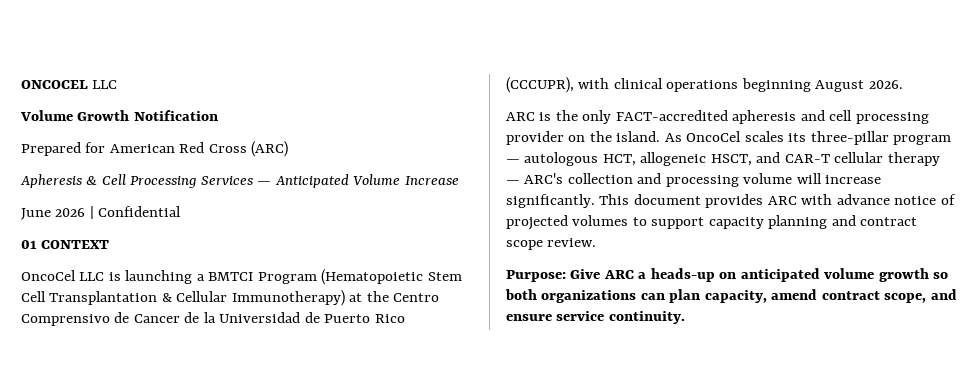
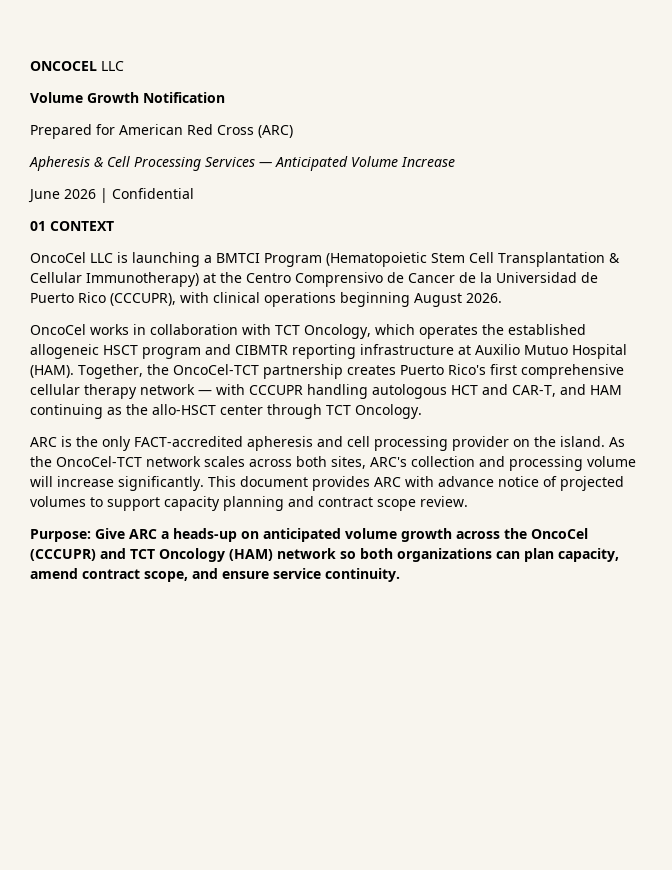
+ OncoCel works in collaboration with TCT Oncology, which operates the established allogeneic HSCT program and CIBMTR reporting infrastructure at Auxilio Mutuo Hospital (HAM). Together, the OncoCel-TCT partnership creates Puerto Rico's first comprehensive cellular therapy network — with CCCUPR handling autologous HCT and CAR-T, and HAM continuing as the allo-HSCT center through TCT Oncology.
- As OncoCel scales its three-pillar program — autologous HCT, allogeneic HSCT, and CAR-T cellular therapy — ARC's collection and processing volume will increase significantly.
+ As the OncoCel-TCT network scales across both sites, ARC's collection and processing volume will increase significantly.
- Purpose: Give ARC a heads-up on anticipated volume growth so both organizations can plan capacity, amend contract scope, and ensure service continuity.
+ Purpose: Give ARC a heads-up on anticipated volume growth across the OncoCel (CCCUPR) and TCT Oncology (HAM) network so both organizations can plan capacity, amend contract scope, and ensure service continuity.

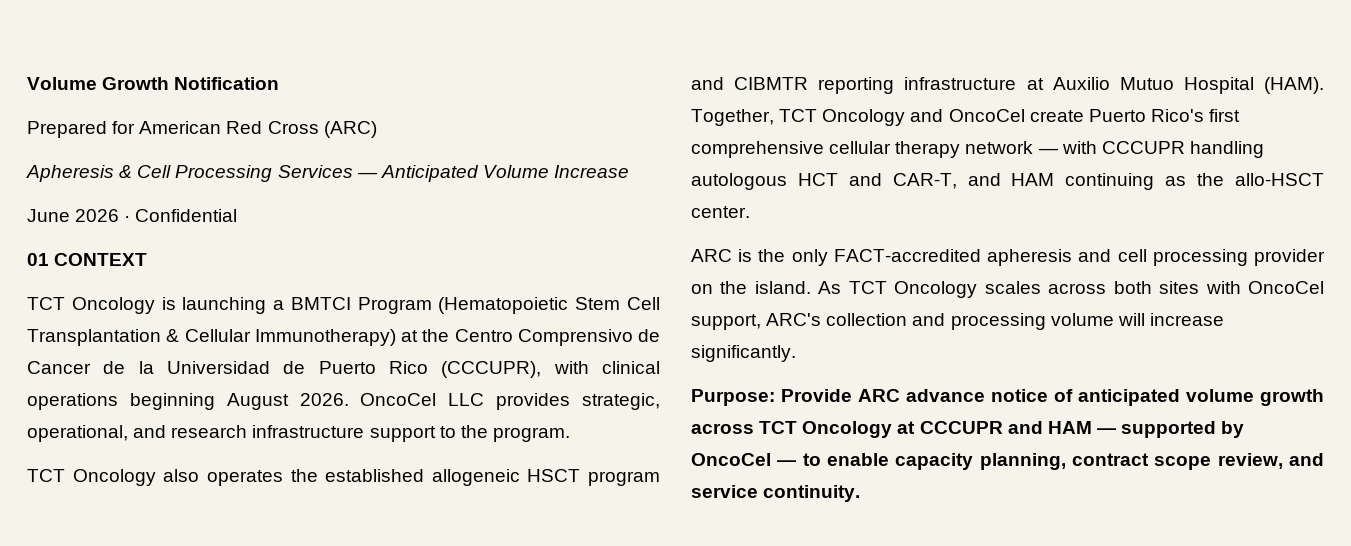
- ONCOCEL LLC
- June 2026 | Confidential
+ June 2026 · Confidential
- OncoCel LLC is launching a BMTCI Program (Hematopoietic Stem Cell Transplantation & Cellular Immunotherapy) at the Centro Comprensivo de Cancer de la Universidad de Puerto Rico (CCCUPR), with clinical operations beginning August 2026.
- OncoCel works in collaboration with TCT Oncology, which operates the established allogeneic HSCT program and CIBMTR reporting infrastructure at Auxilio Mutuo Hospital (HAM).
+ TCT Oncology is launching a BMTCI Program (Hematopoietic Stem Cell Transplantation & Cellular Immunotherapy) at the Centro Comprensivo de Cancer de la Universidad de Puerto Rico (CCCUPR), with clinical operations beginning August 2026. OncoCel LLC provides strategic, operational, and research infrastructure support to the program.
+ TCT Oncology also operates the established allogeneic HSCT program and CIBMTR reporting infrastructure at Auxilio Mutuo Hospital (HAM).
- Together, the OncoCel-TCT partnership creates Puerto Rico's first comprehensive cellular therapy network — with CCCUPR handling autologous HCT and CAR-T, and HAM continuing as the allo-HSCT center through TCT Oncology.
+ Together, TCT Oncology and OncoCel create Puerto Rico's first comprehensive cellular therapy network — with CCCUPR handling autologous HCT and CAR-T, and HAM continuing as the allo-HSCT center.
- As the OncoCel-TCT network scales across both sites, ARC's collection and processing volume will increase significantly. This document provides ARC with advance notice of projected volumes to support capacity planning and contract scope review.
- Purpose: Give ARC a heads-up on anticipated volume growth across the OncoCel (CCCUPR) and TCT Oncology (HAM) network so both organizations can plan capacity, amend contract scope, and ensure service continuity.
+ As TCT Oncology scales across both sites with OncoCel support, ARC's collection and processing volume will increase significantly.
+ Purpose: Provide ARC advance notice of anticipated volume growth across TCT Oncology at CCCUPR and HAM — supported by OncoCel — to enable capacity planning, contract scope review, and service continuity.

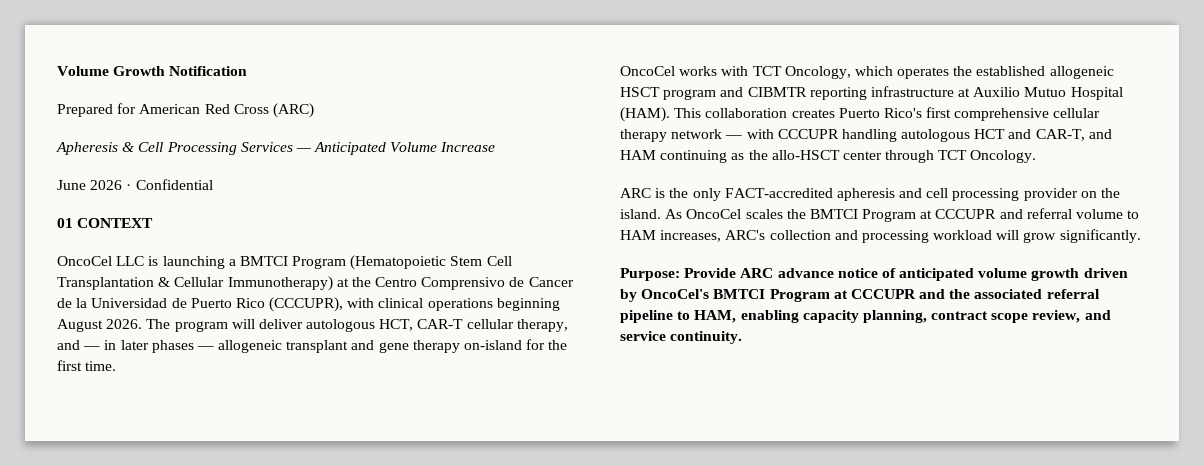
- TCT Oncology is launching a BMTCI Program (Hematopoietic Stem Cell Transplantation & Cellular Immunotherapy) at the Centro Comprensivo de Cancer de la Universidad de Puerto Rico (CCCUPR), with clinical operations beginning August 2026.
+ OncoCel LLC is launching a BMTCI Program (Hematopoietic Stem Cell Transplantation & Cellular Immunotherapy) at the Centro Comprensivo de Cancer de la Universidad de Puerto Rico (CCCUPR), with clinical operations beginning August 2026.
- OncoCel LLC provides strategic, operational, and research infrastructure support to the program.
- TCT Oncology also operates the established allogeneic HSCT program and CIBMTR reporting infrastructure at Auxilio Mutuo Hospital (HAM).
+ The program will deliver autologous HCT, CAR-T cellular therapy, and — in later phases — allogeneic transplant and gene therapy on-island for the first time.
+ OncoCel works with TCT Oncology, which operates the established allogeneic HSCT program and CIBMTR reporting infrastructure at Auxilio Mutuo Hospital (HAM).
- Together, TCT Oncology and OncoCel create Puerto Rico's first comprehensive cellular therapy network — with CCCUPR handling autologous HCT and CAR-T, and HAM continuing as the allo-HSCT center.
+ This collaboration creates Puerto Rico's first comprehensive cellular therapy network — with CCCUPR handling autologous HCT and CAR-T, and HAM continuing as the allo-HSCT center through TCT Oncology.
- As TCT Oncology scales across both sites with OncoCel support, ARC's collection and processing volume will increase significantly.
+ As OncoCel scales the BMTCI Program at CCCUPR and referral volume to HAM increases, ARC's collection and processing workload will grow significantly.
- Purpose: Provide ARC advance notice of anticipated volume growth across TCT Oncology at CCCUPR and HAM — supported by OncoCel — to enable capacity planning, contract scope review, and service continuity.
+ Purpose: Provide ARC advance notice of anticipated volume growth driven by OncoCel's BMTCI Program at CCCUPR and the associated referral pipeline to HAM, enabling capacity planning, contract scope review, and service continuity.

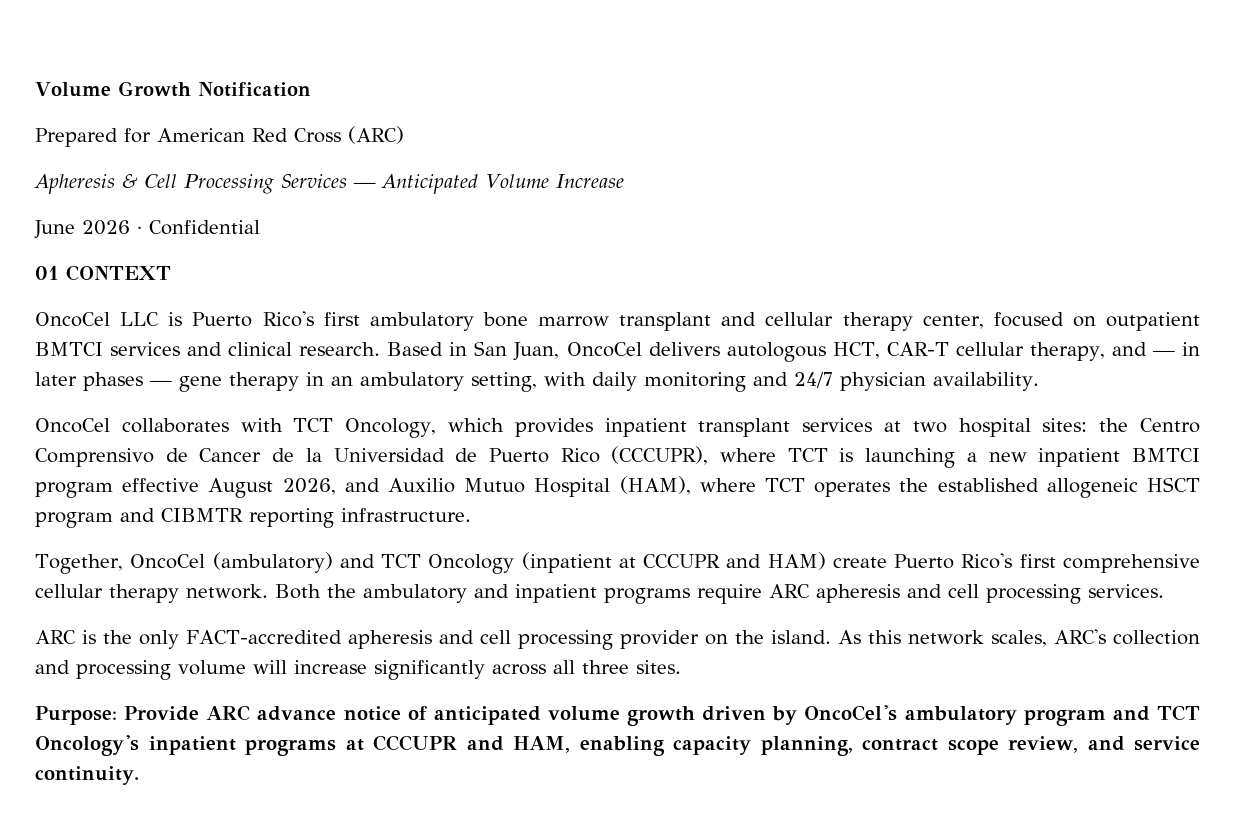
- OncoCel LLC is launching a BMTCI Program (Hematopoietic Stem Cell Transplantation & Cellular Immunotherapy) at the Centro Comprensivo de Cancer de la Universidad de Puerto Rico (CCCUPR), with clinical operations beginning August 2026. The program will deliver autologous HCT, CAR-T cellular therapy, and — in later phases — allogeneic transplant and gene therapy on-island for the first time.
- OncoCel works with TCT Oncology, which operates the established allogeneic HSCT program and CIBMTR reporting infrastructure at Auxilio Mutuo Hospital (HAM). This collaboration creates Puerto Rico's first comprehensive cellular therapy network — with CCCUPR handling autologous HCT and CAR-T, and HAM continuing as the allo-HSCT center through TCT Oncology.
+ OncoCel LLC is Puerto Rico's first ambulatory bone marrow transplant and cellular therapy center, focused on outpatient BMTCI services and clinical research. Based in San Juan, OncoCel delivers autologous HCT, CAR-T cellular therapy, and — in later phases — gene therapy in an ambulatory setting, with daily monitoring and 24/7 physician availability.
+ OncoCel collaborates with TCT Oncology, which provides inpatient transplant services at two hospital sites: the Centro Comprensivo de Cancer de la Universidad de Puerto Rico (CCCUPR), where TCT is launching a new inpatient BMTCI program effective August 2026, and Auxilio Mutuo Hospital (HAM), where TCT operates the established allogeneic HSCT program and CIBMTR reporting infrastructure.
+ Together, OncoCel (ambulatory) and TCT Oncology (inpatient at CCCUPR and HAM) create Puerto Rico's first comprehensive cellular therapy network. Both the ambulatory and inpatient programs require ARC apheresis and cell processing services.
- As OncoCel scales the BMTCI Program at CCCUPR and referral volume to HAM increases, ARC's collection and processing workload will grow significantly.
+ As this network scales, ARC's collection and processing volume will increase significantly across all three sites.
- Purpose: Provide ARC advance notice of anticipated volume growth driven by OncoCel's BMTCI Program at CCCUPR and the associated referral pipeline to HAM, enabling capacity planning, contract scope review, and service continuity.
+ Purpose: Provide ARC advance notice of anticipated volume growth driven by OncoCel's ambulatory program and TCT Oncology's inpatient programs at CCCUPR and HAM, enabling capacity planning, contract scope review, and service continuity.

